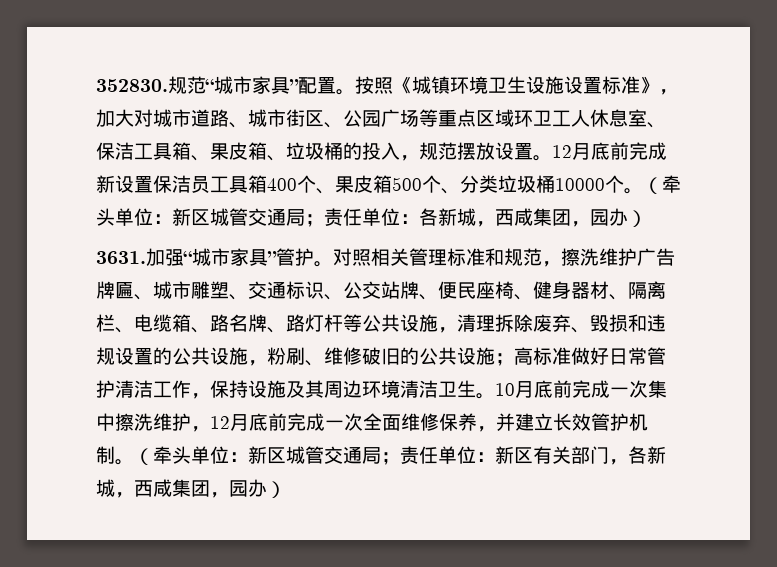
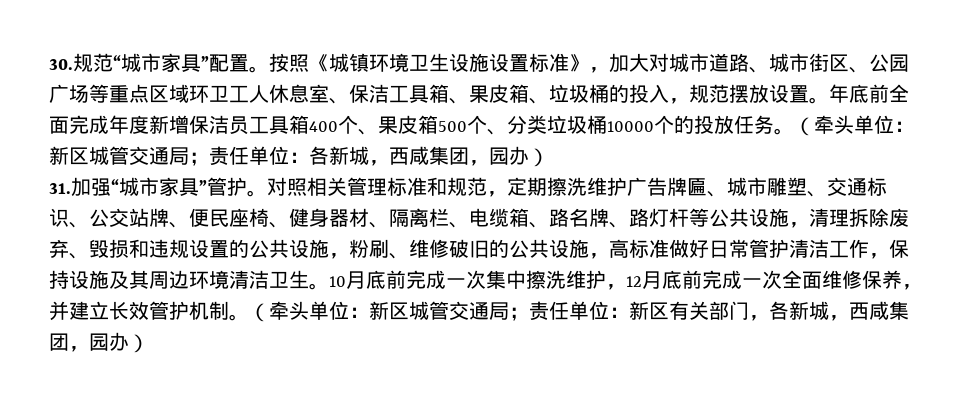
- 352830.规范“城市家具”配置。
+ 30.规范“城市家具”配置。
- 12月底前完成新设置保洁员工具箱400个、果皮箱500个、分类垃圾桶10000个。
+ 年底前全面完成年度新增保洁员工具箱400个、果皮箱500个、分类垃圾桶10000个的投放任务。
- 3631.加强“城市家具”管护。
+ 31.加强“城市家具”管护。
- 对照相关管理标准和规范，擦洗维护广告牌匾、城市雕塑、交通标识、公交站牌、便民座椅、健身器材、隔离栏、电缆箱、路名牌、路灯杆等公共设施，清理拆除废弃、毁损和违规设置的公共设施，粉刷、维修破旧的公共设施；高标准做好日常管护清洁工作，保持设施及其周边环境清洁卫生。
+ 对照相关管理标准和规范，定期擦洗维护广告牌匾、城市雕塑、交通标识、公交站牌、便民座椅、健身器材、隔离栏、电缆箱、路名牌、路灯杆等公共设施，清理拆除废弃、毁损和违规设置的公共设施，粉刷、维修破旧的公共设施，高标准做好日常管护清洁工作，保持设施及其周边环境清洁卫生。

